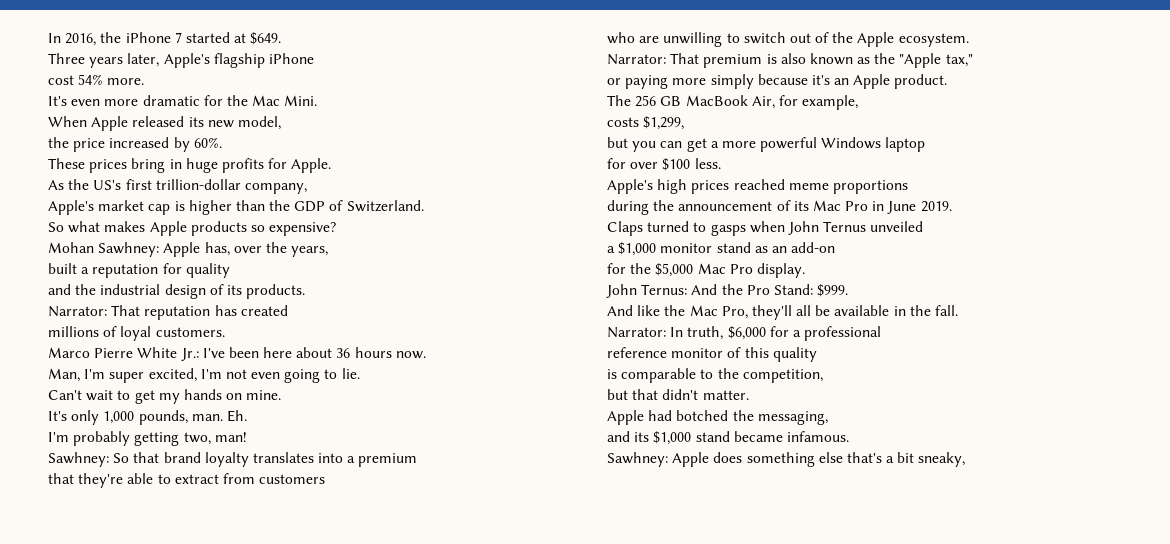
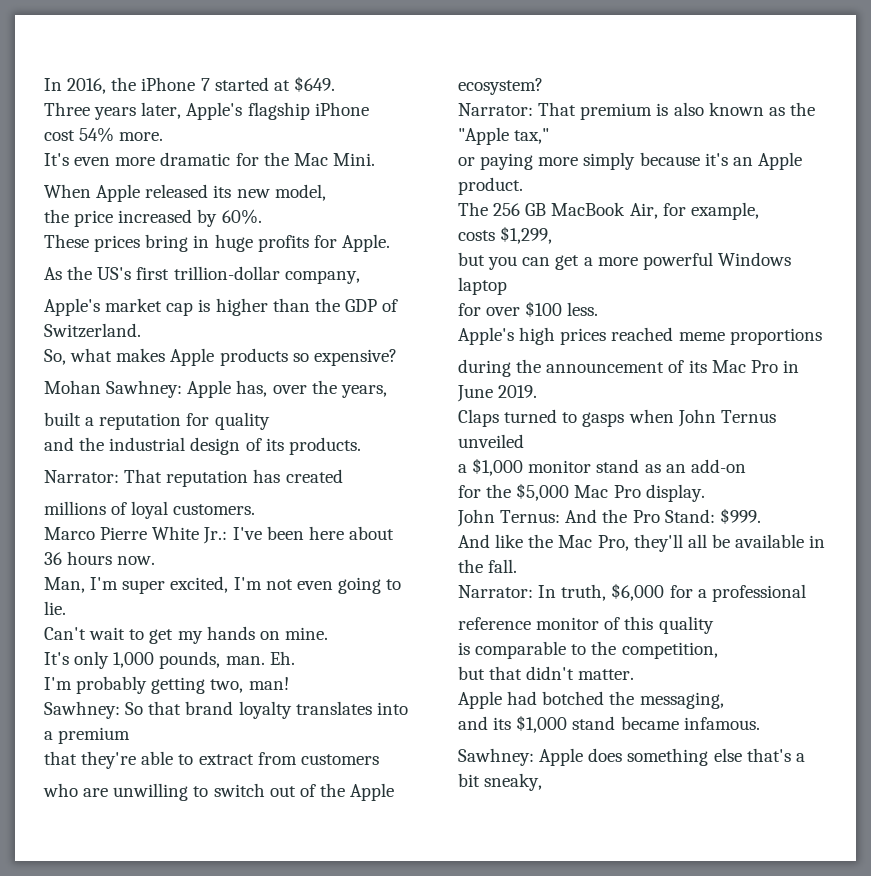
- So what makes Apple products so expensive?
+ So, what makes Apple products so expensive?
- who are unwilling to switch out of the Apple ecosystem.
+ who are unwilling to switch out of the Apple ecosystem?

